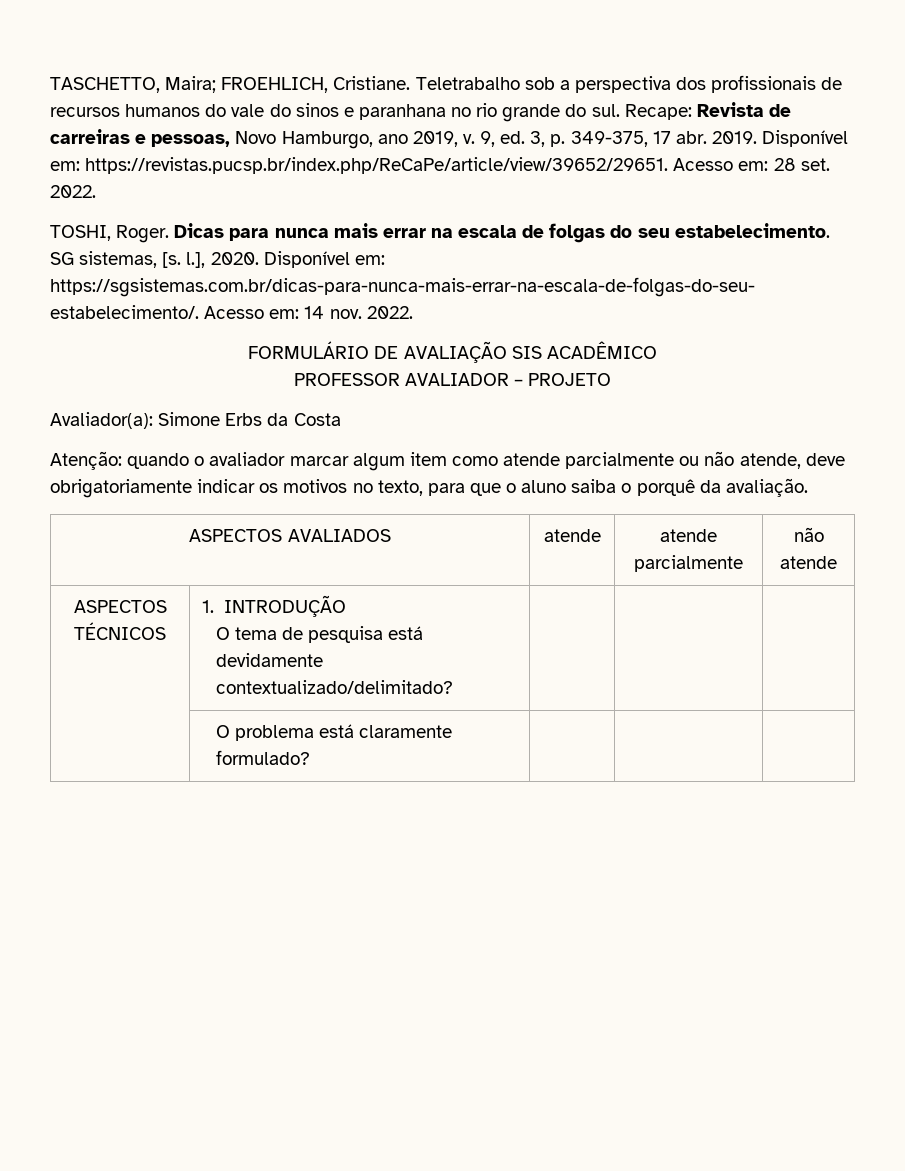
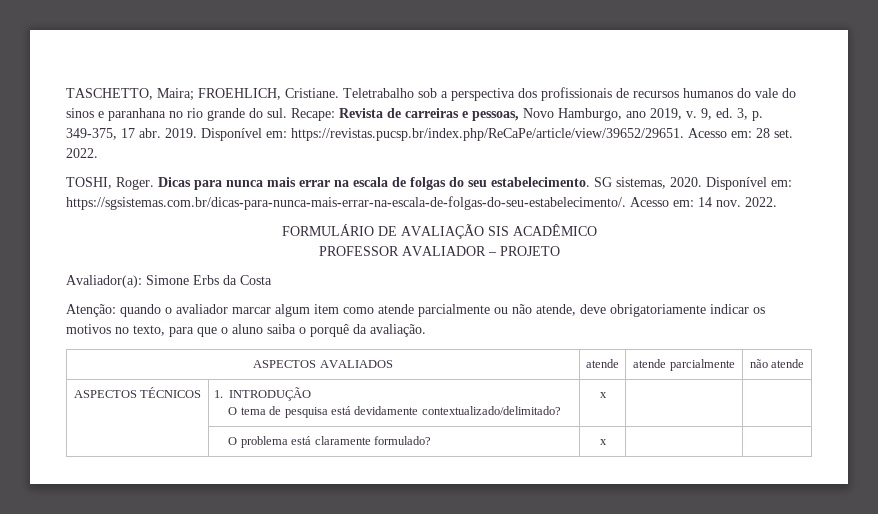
- SG sistemas, [s. l.], 2020.
+ SG sistemas, 2020.
  ASPECTOS TÉCNICOS | 1. INTRODUÇÃO
- O tema de pesquisa está devidamente contextualizado/delimitado? | | |
+ O tema de pesquisa está devidamente contextualizado/delimitado? | x | |
- | O problema está claramente formulado? | | |
+ | O problema está claramente formulado? | x | |

